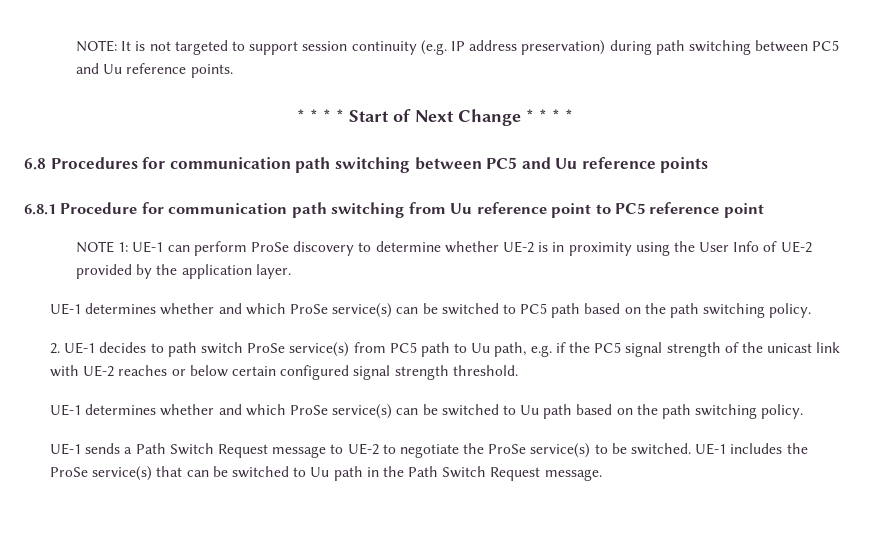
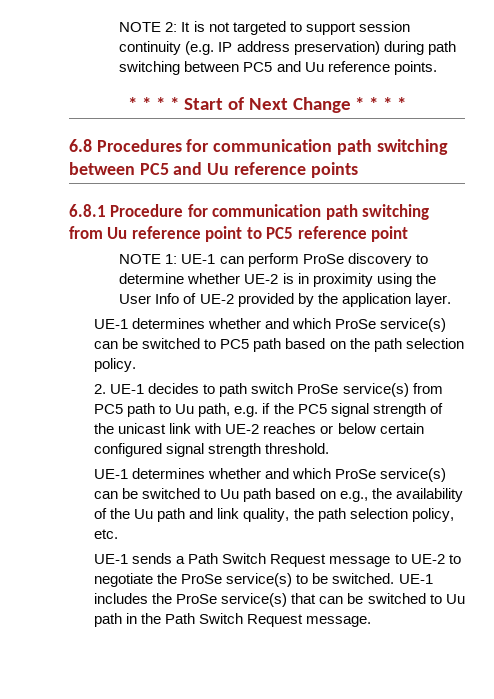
- NOTE: It is not targeted to support session continuity (e.g. IP address preservation) during path switching between PC5 and Uu reference points.
+ NOTE 2: It is not targeted to support session continuity (e.g. IP address preservation) during path switching between PC5 and Uu reference points.
- UE-1 determines whether and which ProSe service(s) can be switched to PC5 path based on the path switching policy.
+ UE-1 determines whether and which ProSe service(s) can be switched to PC5 path based on the path selection policy.
- UE-1 determines whether and which ProSe service(s) can be switched to Uu path based on the path switching policy.
+ UE-1 determines whether and which ProSe service(s) can be switched to Uu path based on e.g., the availability of the Uu path and link quality, the path selection policy, etc.

